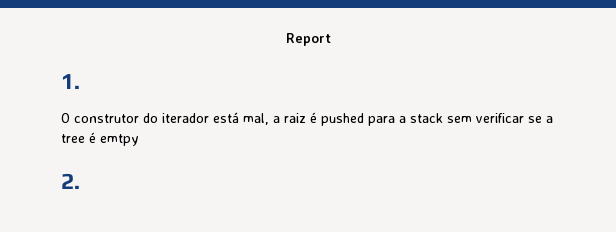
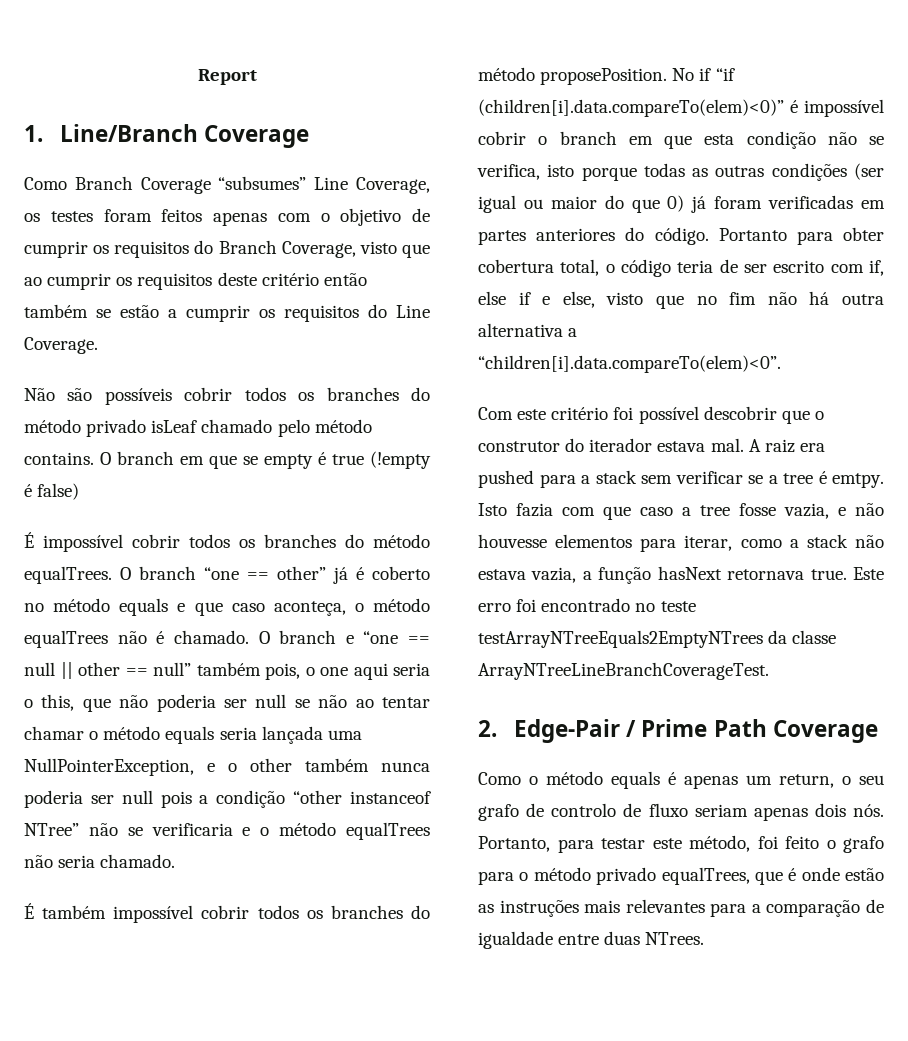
- 1.
- O construtor do iterador está mal, a raiz é pushed para a stack sem verificar se a tree é emtpy
- 2.
+ 1. Line/Branch Coverage
+ Como Branch Coverage “subsumes” Line Coverage, os testes foram feitos apenas com o objetivo de cumprir os requisitos do Branch Coverage, visto que ao cumprir os requisitos deste critério então também se estão a cumprir os requisitos do Line Coverage.
+ Não são possíveis cobrir todos os branches do método privado isLeaf chamado pelo método contains. O branch em que se empty é true (!empty é false)
+ É impossível cobrir todos os branches do método equalTrees. O branch “one == other” já é coberto no método equals e que caso aconteça, o método equalTrees não é chamado. O branch e “one == null || other == null” também pois, o one aqui seria o this, que não poderia ser null se não ao tentar chamar o método equals seria lançada uma NullPointerException, e o other também nunca poderia ser null pois a condição “other instanceof NTree” não se verificaria e o método equalTrees não seria chamado.
+ É também impossível cobrir todos os branches do método proposePosition. No if “if (children[i].data.compareTo(elem)<0)” é impossível cobrir o branch em que esta condição não se verifica, isto porque todas as outras condições (ser igual ou maior do que 0) já foram verificadas em partes anteriores do código. Portanto para obter cobertura total, o código teria de ser escrito com if, else if e else, visto que no fim não há outra alternativa a “children[i].data.compareTo(elem)<0”.
+ Com este critério foi possível descobrir que o construtor do iterador estava mal. A raiz era pushed para a stack sem verificar se a tree é emtpy. Isto fazia com que caso a tree fosse vazia, e não houvesse elementos para iterar, como a stack não estava vazia, a função hasNext retornava true. Este erro foi encontrado no teste testArrayNTreeEquals2EmptyNTrees da classe ArrayNTreeLineBranchCoverageTest.
+ 2. Edge-Pair / Prime Path Coverage
+ Como o método equals é apenas um return, o seu grafo de controlo de fluxo seriam apenas dois nós. Portanto, para testar este método, foi feito o grafo para o método privado equalTrees, que é onde estão as instruções mais relevantes para a comparação de igualdade entre duas NTrees.

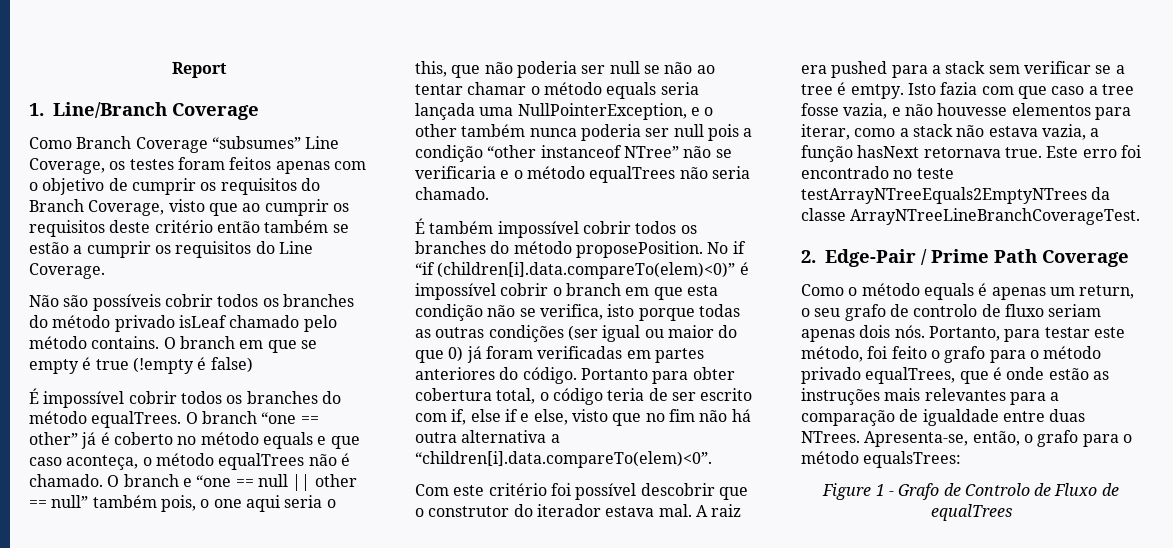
+ Apresenta-se, então, o grafo para o método equalsTrees:
+ Figure 1 - Grafo de Controlo de Fluxo de equalTrees

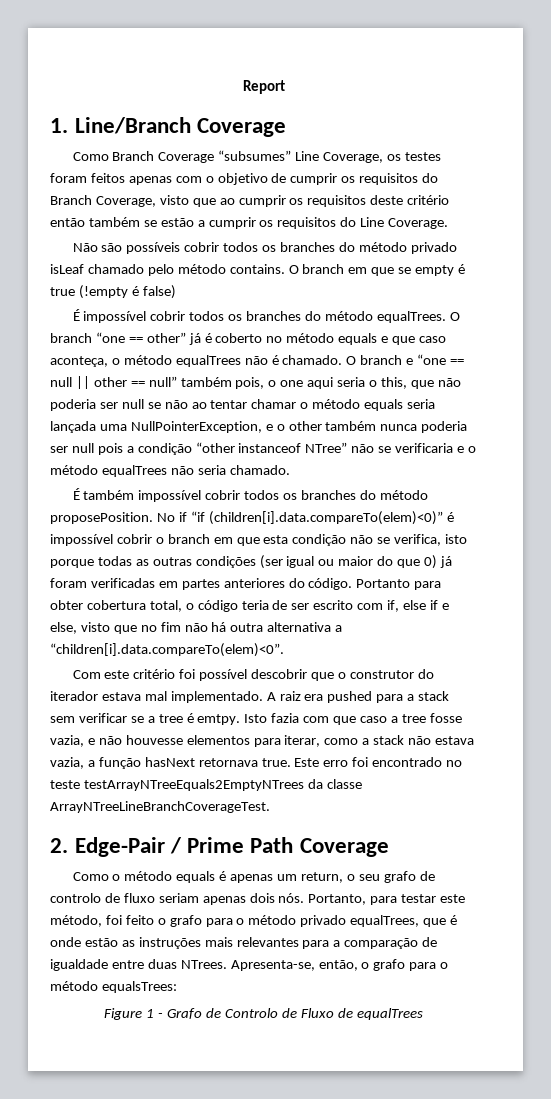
- Com este critério foi possível descobrir que o construtor do iterador estava mal.
+ Com este critério foi possível descobrir que o construtor do iterador estava mal implementado.

